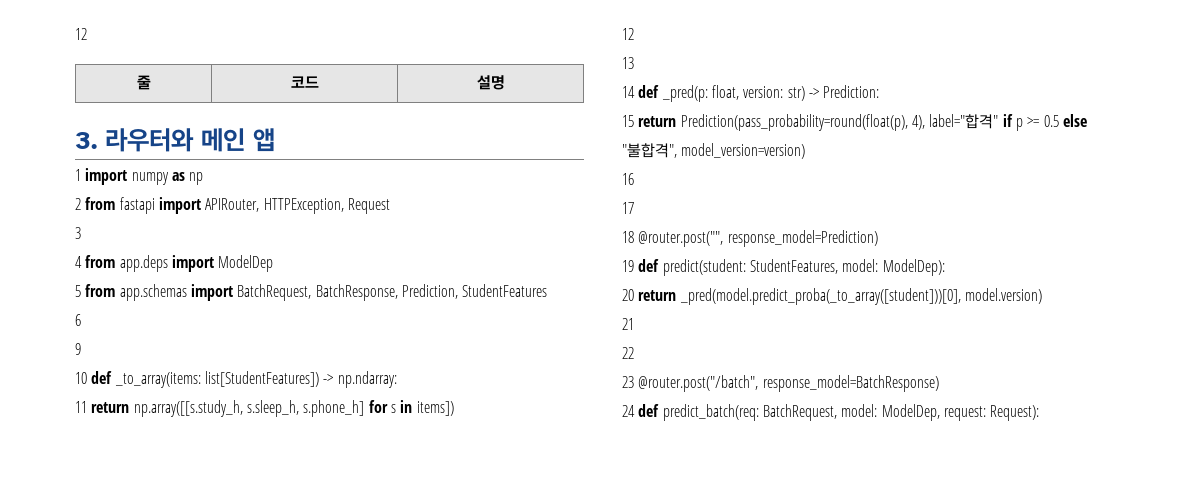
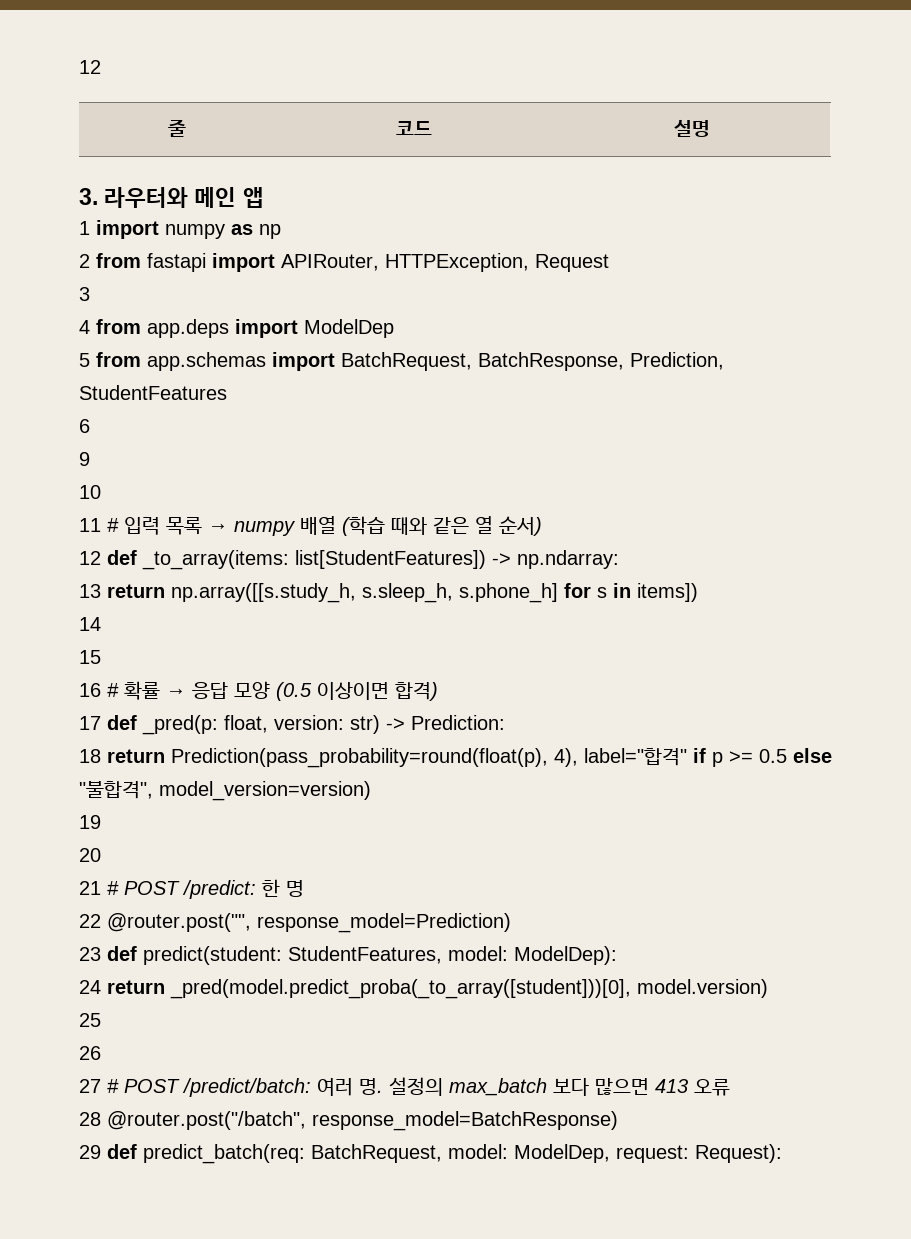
- 10 def _to_array(items: list[StudentFeatures]) -> np.ndarray:
+ 10
+ 11 # 입력 목록 → numpy 배열 (학습 때와 같은 열 순서)
+ 12 def _to_array(items: list[StudentFeatures]) -> np.ndarray:
- 11 return np.array([[s.study_h, s.sleep_h, s.phone_h] for s in items])
- 12
- 13
- 14 def _pred(p: float, version: str) -> Prediction:
+ 13 return np.array([[s.study_h, s.sleep_h, s.phone_h] for s in items])
+ 14
+ 15
+ 16 # 확률 → 응답 모양 (0.5 이상이면 합격)
+ 17 def _pred(p: float, version: str) -> Prediction:
- 15 return Prediction(pass_probability=round(float(p), 4), label="합격" if p >= 0.5 else "불합격", model_version=version)
+ 18 return Prediction(pass_probability=round(float(p), 4), label="합격" if p >= 0.5 else "불합격", model_version=version)
- 16
- 17
- 18 @router.post("", response_model=Prediction)
+ 19
+ 20
+ 21 # POST /predict: 한 명
+ 22 @router.post("", response_model=Prediction)
- 19 def predict(student: StudentFeatures, model: ModelDep):
+ 23 def predict(student: StudentFeatures, model: ModelDep):
- 20 return _pred(model.predict_proba(_to_array([student]))[0], model.version)
+ 24 return _pred(model.predict_proba(_to_array([student]))[0], model.version)
- 21
- 22
- 23 @router.post("/batch", response_model=BatchResponse)
+ 25
+ 26
+ 27 # POST /predict/batch: 여러 명. 설정의 max_batch 보다 많으면 413 오류
+ 28 @router.post("/batch", response_model=BatchResponse)
- 24 def predict_batch(req: BatchRequest, model: ModelDep, request: Request):
+ 29 def predict_batch(req: BatchRequest, model: ModelDep, request: Request):

